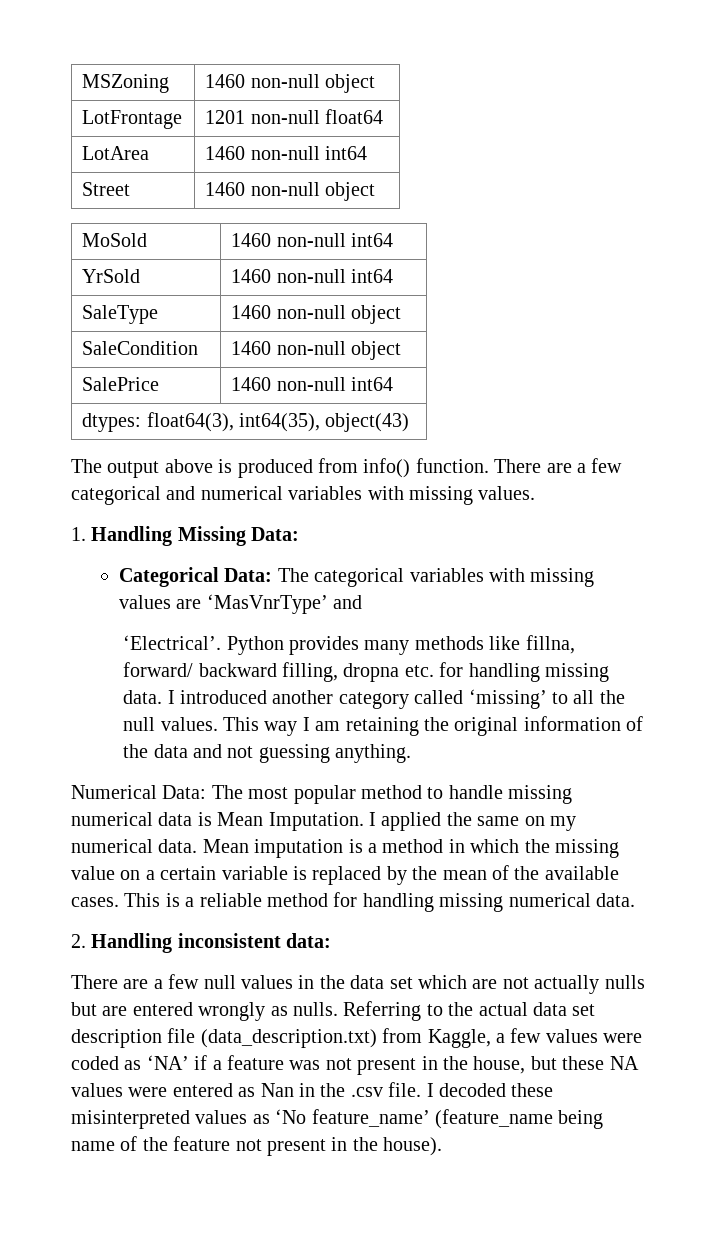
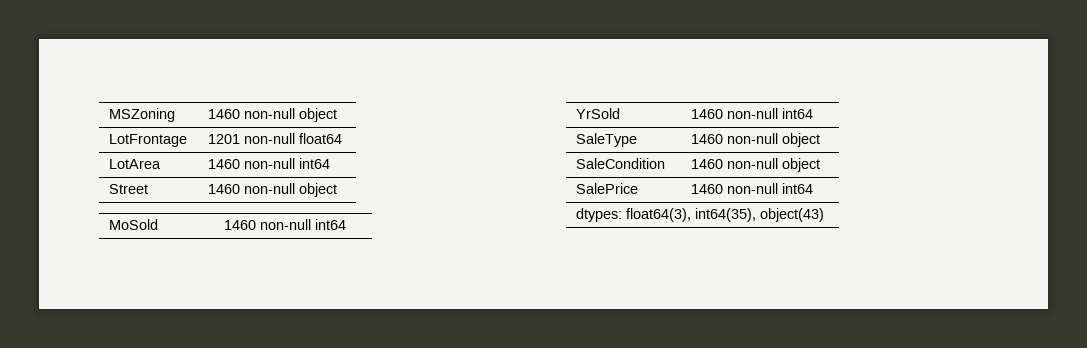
- The output above is produced from info() function. There are a few categorical and numerical variables with missing values.
- 1. Handling Missing Data:
- Categorical Data: The categorical variables with missing values are ‘MasVnrType’ and
- ‘Electrical’. Python provides many methods like fillna, forward/ backward filling, dropna etc. for handling missing data. I introduced another category called ‘missing’ to all the null values. This way I am retaining the original information of the data and not guessing anything.
- Numerical Data: The most popular method to handle missing numerical data is Mean Imputation. I applied the same on my numerical data. Mean imputation is a method in which the missing value on a certain variable is replaced by the mean of the available cases. This is a reliable method for handling missing numerical data.
- 2. Handling inconsistent data:
- There are a few null values in the data set which are not actually nulls but are entered wrongly as nulls. Referring to the actual data set description file (data_description.txt) from Kaggle, a few values were coded as ‘NA’ if a feature was not present in the house, but these NA values were entered as Nan in the .csv file. I decoded these misinterpreted values as ‘No feature_name’ (feature_name being name of the feature not present in the house).

